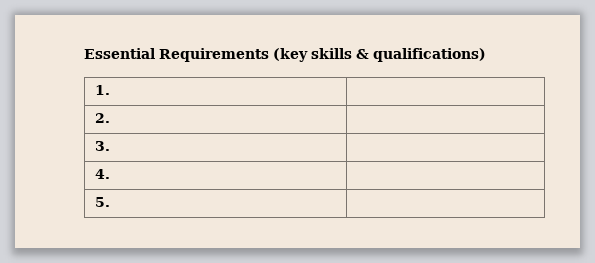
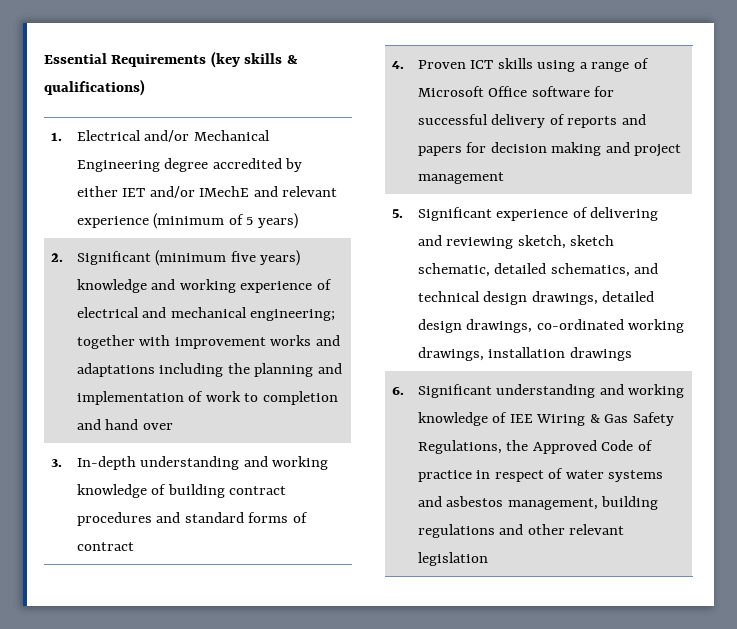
- 1. |
- 2. |
- 3. |
- 4. |
- 5. |
+ 1. | Electrical and/or Mechanical Engineering degree accredited by either IET and/or IMechE and relevant experience (minimum of 5 years)
+ 2. | Significant (minimum five years) knowledge and working experience of electrical and mechanical engineering; together with improvement works and adaptations including the planning and implementation of work to completion and hand over
+ 3. | In-depth understanding and working knowledge of building contract procedures and standard forms of contract
+ 4. | Proven ICT skills using a range of Microsoft Office software for successful delivery of reports and papers for decision making and project management
+ 5. | Significant experience of delivering and reviewing sketch, sketch schematic, detailed schematics, and technical design drawings, detailed design drawings, co-ordinated working drawings, installation drawings
+ 6. | Significant understanding and working knowledge of IEE Wiring & Gas Safety Regulations, the Approved Code of practice in respect of water systems and asbestos management, building regulations and other relevant legislation

